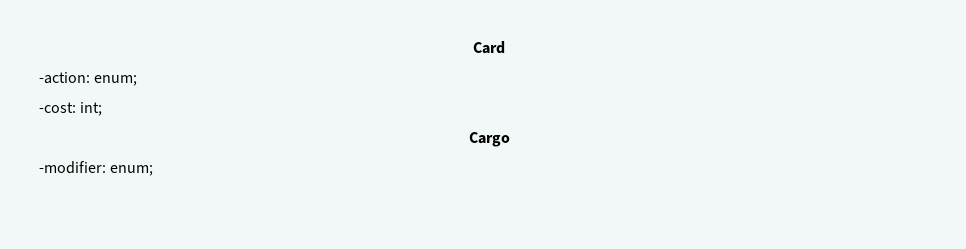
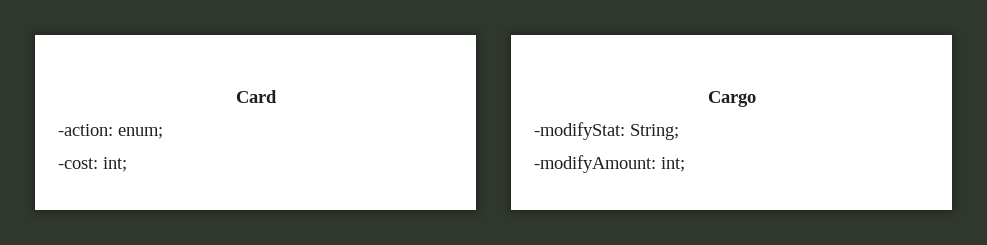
- -modifier: enum;
+ -modifyStat: String;
+ -modifyAmount: int;

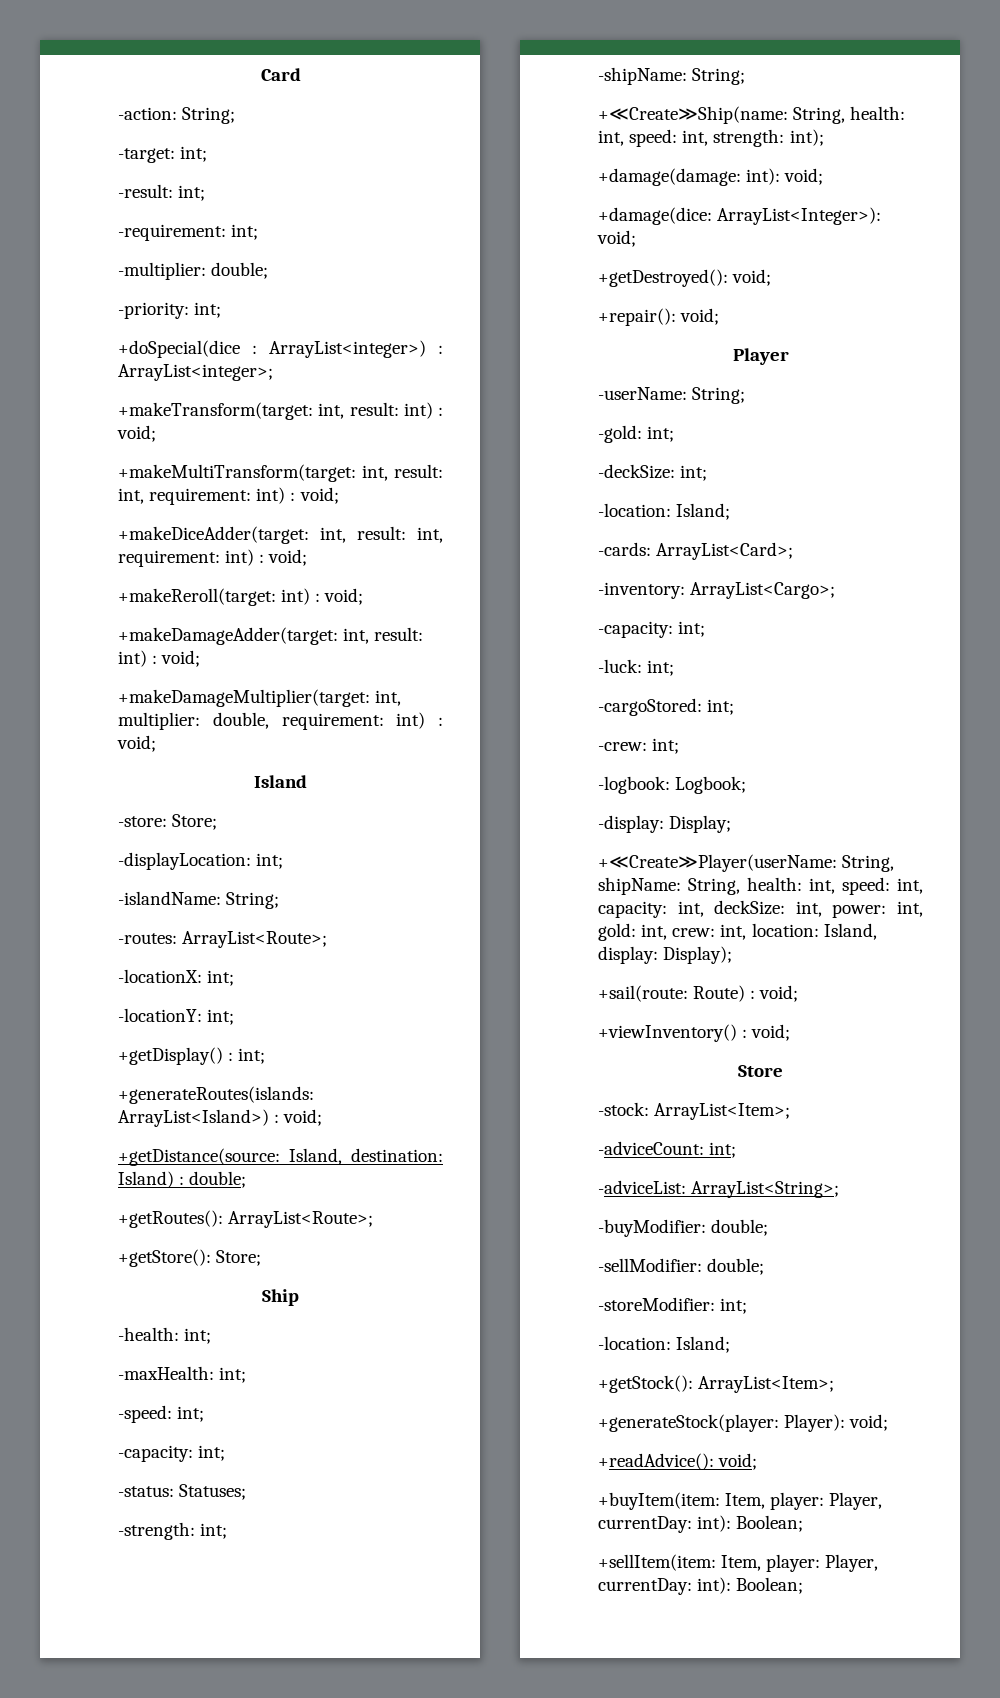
- -action: enum;
- -cost: int;
- Cargo
- -modifyStat: String;
- -modifyAmount: int;
+ -action: String;
+ -target: int;
+ -result: int;
+ -requirement: int;
+ -multiplier: double;
+ -priority: int;
+ +doSpecial(dice : ArrayList<integer>) : ArrayList<integer>;
+ +makeTransform(target: int, result: int) : void;
+ +makeMultiTransform(target: int, result: int, requirement: int) : void;
+ +makeDiceAdder(target: int, result: int, requirement: int) : void;
+ +makeReroll(target: int) : void;
+ +makeDamageAdder(target: int, result: int) : void;
+ +makeDamageMultiplier(target: int, multiplier: double, requirement: int) : void;
+ Island
+ -store: Store;
+ -displayLocation: int;
+ -islandName: String;
+ -routes: ArrayList<Route>;
+ -locationX: int;
+ -locationY: int;
+ +getDisplay() : int;
+ +generateRoutes(islands: ArrayList<Island>) : void;
+ +getDistance(source: Island, destination: Island) : double;
+ +getRoutes(): ArrayList<Route>;
+ +getStore(): Store;
+ Ship
+ -health: int;
+ -maxHealth: int;
+ -speed: int;
+ -capacity: int;
+ -status: Statuses;
+ -strength: int;
+ -shipName: String;
+ +≪Create≫Ship(name: String, health: int, speed: int, strength: int);
+ +damage(damage: int): void;
+ +damage(dice: ArrayList<Integer>): void;
+ +getDestroyed(): void;
+ +repair(): void;
+ Player
+ -userName: String;
+ -gold: int;
+ -deckSize: int;
+ -location: Island;
+ -cards: ArrayList<Card>;
+ -inventory: ArrayList<Cargo>;
+ -capacity: int;
+ -luck: int;
+ -cargoStored: int;
+ -crew: int;
+ -logbook: Logbook;
+ -display: Display;
+ +≪Create≫Player(userName: String, shipName: String, health: int, speed: int, capacity: int, deckSize: int, power: int, gold: int, crew: int, location: Island, display: Display);
+ +sail(route: Route) : void;
+ +viewInventory() : void;
+ Store
+ -stock: ArrayList<Item>;
+ -adviceCount: int;
+ -adviceList: ArrayList<String>;
+ -buyModifier: double;
+ -sellModifier: double;
+ -storeModifier: int;
+ -location: Island;
+ +getStock(): ArrayList<Item>;
+ +generateStock(player: Player): void;
+ +readAdvice(): void;
+ +buyItem(item: Item, player: Player, currentDay: int): Boolean;
+ +sellItem(item: Item, player: Player, currentDay: int): Boolean;

